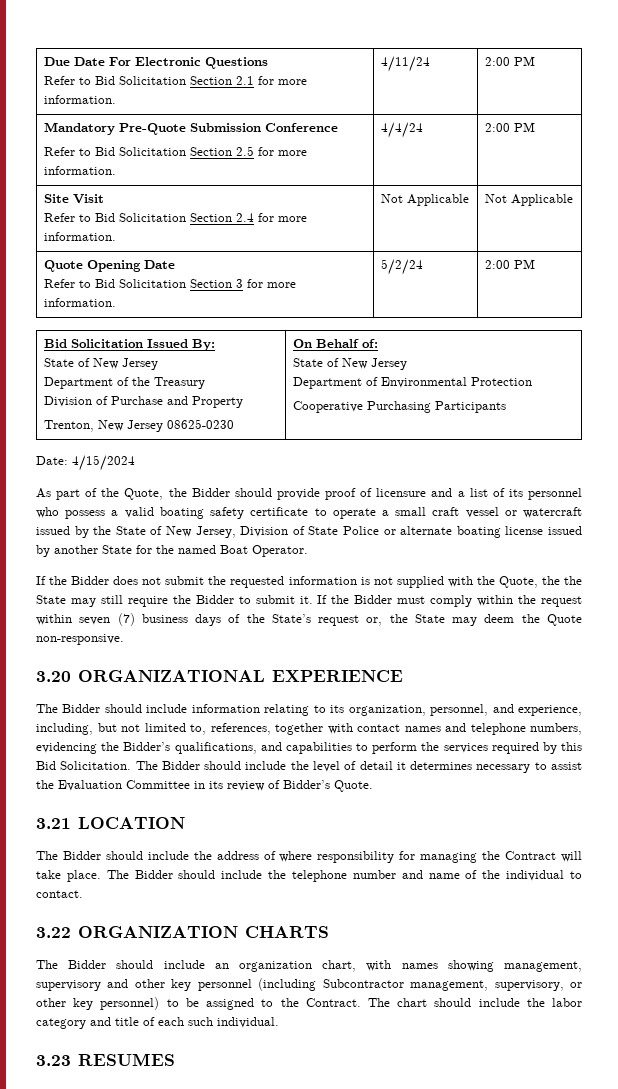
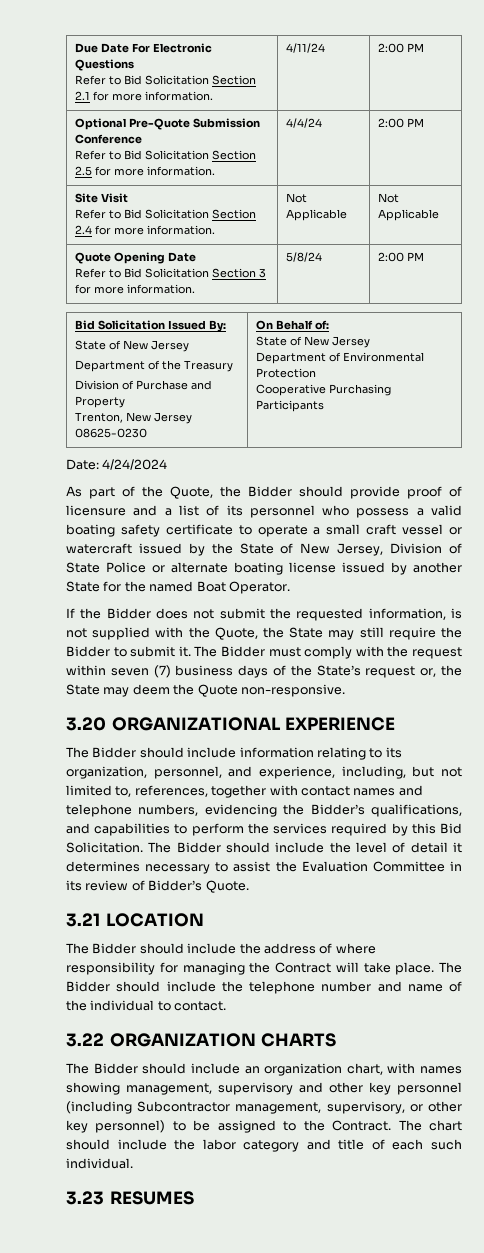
- Mandatory Pre-Quote Submission Conference
+ Optional Pre-Quote Submission Conference
  Quote Opening Date
- Refer to Bid Solicitation Section 3 for more information. | 5/2/24 | 2:00 PM
+ Refer to Bid Solicitation Section 3 for more information. | 5/8/24 | 2:00 PM
- Date: 4/15/2024
+ Date: 4/24/2024
- If the Bidder does not submit the requested information is not supplied with the Quote, the the State may still require the Bidder to submit it.
+ If the Bidder does not submit the requested information, is not supplied with the Quote, the State may still require the Bidder to submit it.
- If the Bidder must comply within the request within seven (7) business days of the State’s request or, the State may deem the Quote non-responsive.
+ The Bidder must comply with the request within seven (7) business days of the State’s request or, the State may deem the Quote non-responsive.

